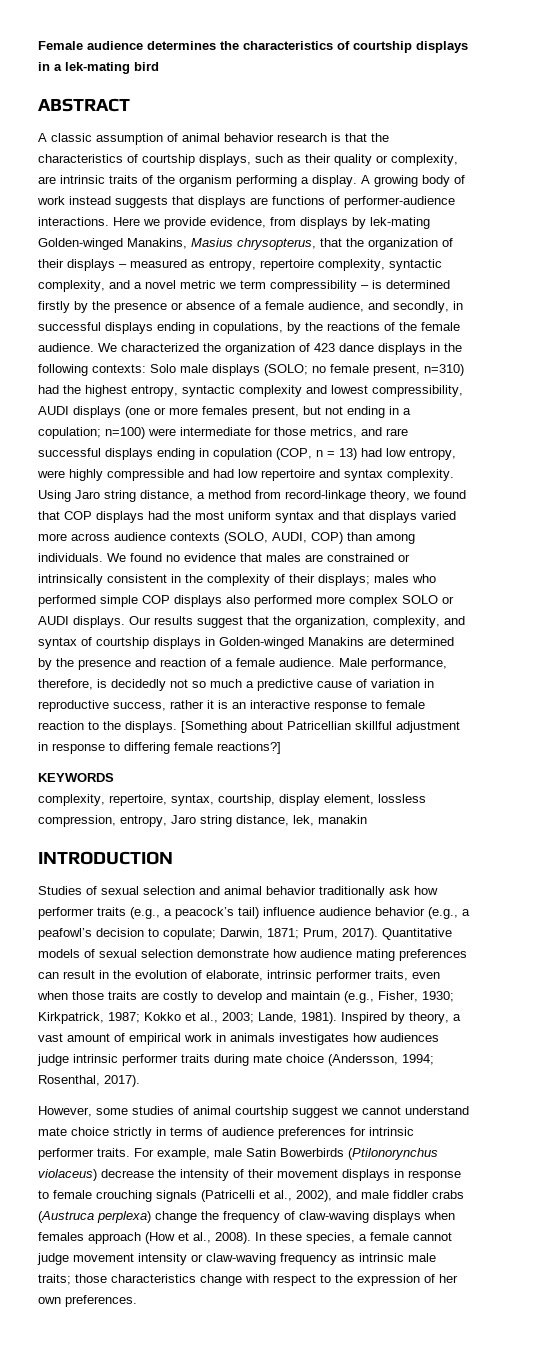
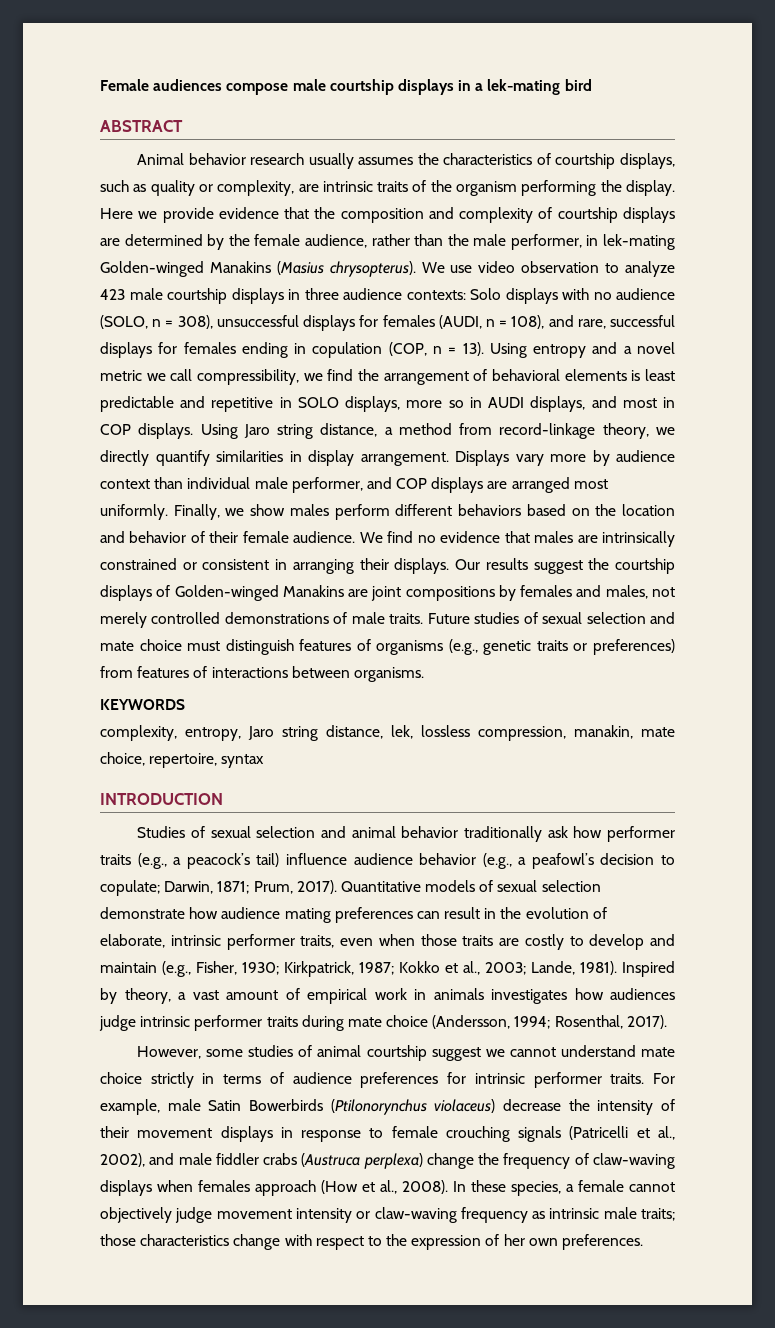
- Female audience determines the characteristics of courtship displays in a lek-mating bird
+ Female audiences compose male courtship displays in a lek-mating bird
- A classic assumption of animal behavior research is that the characteristics of courtship displays, such as their quality or complexity, are intrinsic traits of the organism performing a display. A growing body of work instead suggests that displays are functions of performer-audience interactions. Here we provide evidence, from displays by lek-mating Golden-winged Manakins, Masius chrysopterus, that the organization of their displays – measured as entropy, repertoire complexity, syntactic complexity, and a novel metric we term compressibility – is determined firstly by the presence or absence of a female audience, and secondly, in successful displays ending in copulations, by the reactions of the female audience. We characterized the organization of 423 dance displays in the following contexts: Solo male displays (SOLO; no female present, n=310) had the highest entropy, syntactic complexity and lowest compressibility, AUDI displays (one or more females present, but not ending in a copulation; n=100) were intermediate for those metrics, and rare successful displays ending in copulation (COP, n = 13) had low entropy, were highly compressible and had low repertoire and syntax complexity.
+ Animal behavior research usually assumes the characteristics of courtship displays, such as quality or complexity, are intrinsic traits of the organism performing the display. Here we provide evidence that the composition and complexity of courtship displays are determined by the female audience, rather than the male performer, in lek-mating Golden-winged Manakins (Masius chrysopterus). We use video observation to analyze 423 male courtship displays in three audience contexts: Solo displays with no audience (SOLO, n = 308), unsuccessful displays for females (AUDI, n = 108), and rare, successful displays for females ending in copulation (COP, n = 13). Using entropy and a novel metric we call compressibility, we find the arrangement of behavioral elements is least predictable and repetitive in SOLO displays, more so in AUDI displays, and most in COP displays.
- Using Jaro string distance, a method from record-linkage theory, we found that COP displays had the most uniform syntax and that displays varied more across audience contexts (SOLO, AUDI, COP) than among individuals. We found no evidence that males are constrained or intrinsically consistent in the complexity of their displays; males who performed simple COP displays also performed more complex SOLO or AUDI displays. Our results suggest that the organization, complexity, and syntax of courtship displays in Golden-winged Manakins are determined by the presence and reaction of a female audience. Male performance, therefore, is decidedly not so much a predictive cause of variation in reproductive success, rather it is an interactive response to female reaction to the displays. [Something about Patricellian skillful adjustment in response to differing female reactions?]
+ Using Jaro string distance, a method from record-linkage theory, we directly quantify similarities in display arrangement. Displays vary more by audience context than individual male performer, and COP displays are arranged most uniformly. Finally, we show males perform different behaviors based on the location and behavior of their female audience. We find no evidence that males are intrinsically constrained or consistent in arranging their displays. Our results suggest the courtship displays of Golden-winged Manakins are joint compositions by females and males, not merely controlled demonstrations of male traits. Future studies of sexual selection and mate choice must distinguish features of organisms (e.g., genetic traits or preferences) from features of interactions between organisms.
  KEYWORDS
- complexity, repertoire, syntax, courtship, display element, lossless compression, entropy, Jaro string distance, lek, manakin
+ complexity, entropy, Jaro string distance, lek, lossless compression, manakin, mate choice, repertoire, syntax
- In these species, a female cannot judge movement intensity or claw-waving frequency as intrinsic male traits; those characteristics change with respect to the expression of her own preferences.
+ In these species, a female cannot objectively judge movement intensity or claw-waving frequency as intrinsic male traits; those characteristics change with respect to the expression of her own preferences.

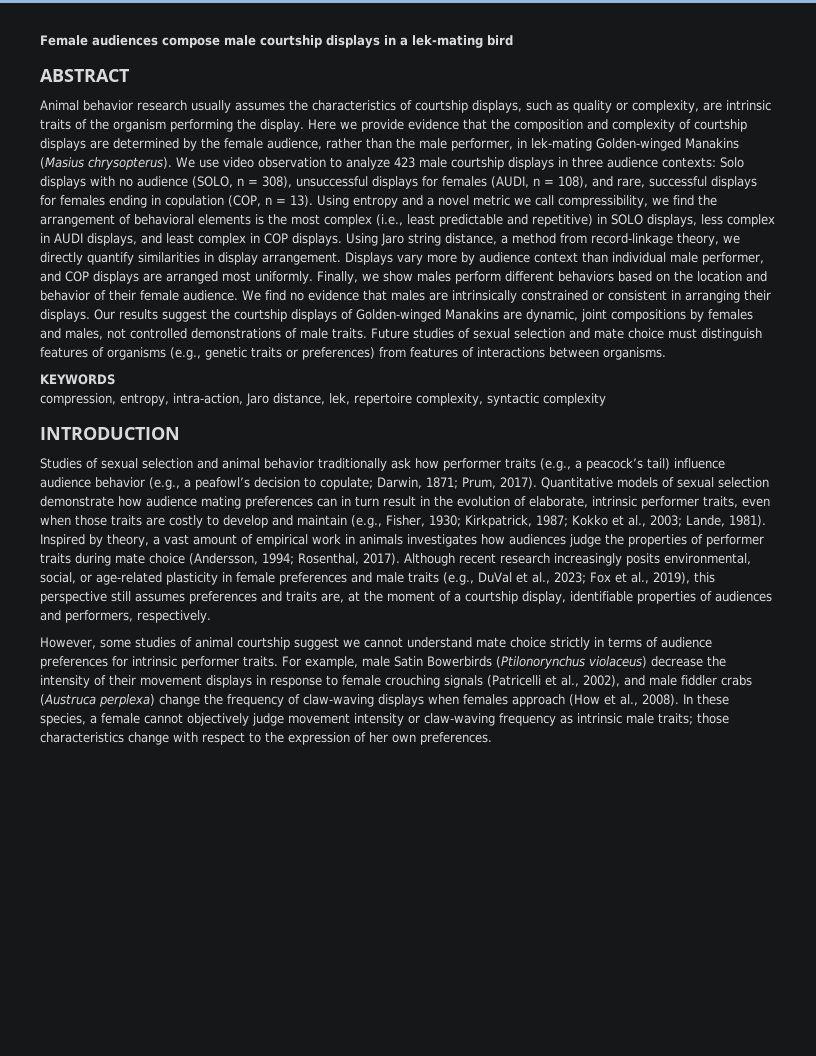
- Using entropy and a novel metric we call compressibility, we find the arrangement of behavioral elements is least predictable and repetitive in SOLO displays, more so in AUDI displays, and most in COP displays.
+ Using entropy and a novel metric we call compressibility, we find the arrangement of behavioral elements is the most complex (i.e., least predictable and repetitive) in SOLO displays, less complex in AUDI displays, and least complex in COP displays.
- Our results suggest the courtship displays of Golden-winged Manakins are joint compositions by females and males, not merely controlled demonstrations of male traits.
+ Our results suggest the courtship displays of Golden-winged Manakins are dynamic, joint compositions by females and males, not controlled demonstrations of male traits.
- complexity, entropy, Jaro string distance, lek, lossless compression, manakin, mate choice, repertoire, syntax
+ compression, entropy, intra-action, Jaro distance, lek, repertoire complexity, syntactic complexity
- Quantitative models of sexual selection demonstrate how audience mating preferences can result in the evolution of elaborate, intrinsic performer traits, even when those traits are costly to develop and maintain (e.g., Fisher, 1930; Kirkpatrick, 1987; Kokko et al., 2003; Lande, 1981).
+ Quantitative models of sexual selection demonstrate how audience mating preferences can in turn result in the evolution of elaborate, intrinsic performer traits, even when those traits are costly to develop and maintain (e.g., Fisher, 1930; Kirkpatrick, 1987; Kokko et al., 2003; Lande, 1981).
- Inspired by theory, a vast amount of empirical work in animals investigates how audiences judge intrinsic performer traits during mate choice (Andersson, 1994; Rosenthal, 2017).
+ Inspired by theory, a vast amount of empirical work in animals investigates how audiences judge the properties of performer traits during mate choice (Andersson, 1994; Rosenthal, 2017). Although recent research increasingly posits environmental, social, or age-related plasticity in female preferences and male traits (e.g., DuVal et al., 2023; Fox et al., 2019), this perspective still assumes preferences and traits are, at the moment of a courtship display, identifiable properties of audiences and performers, respectively.

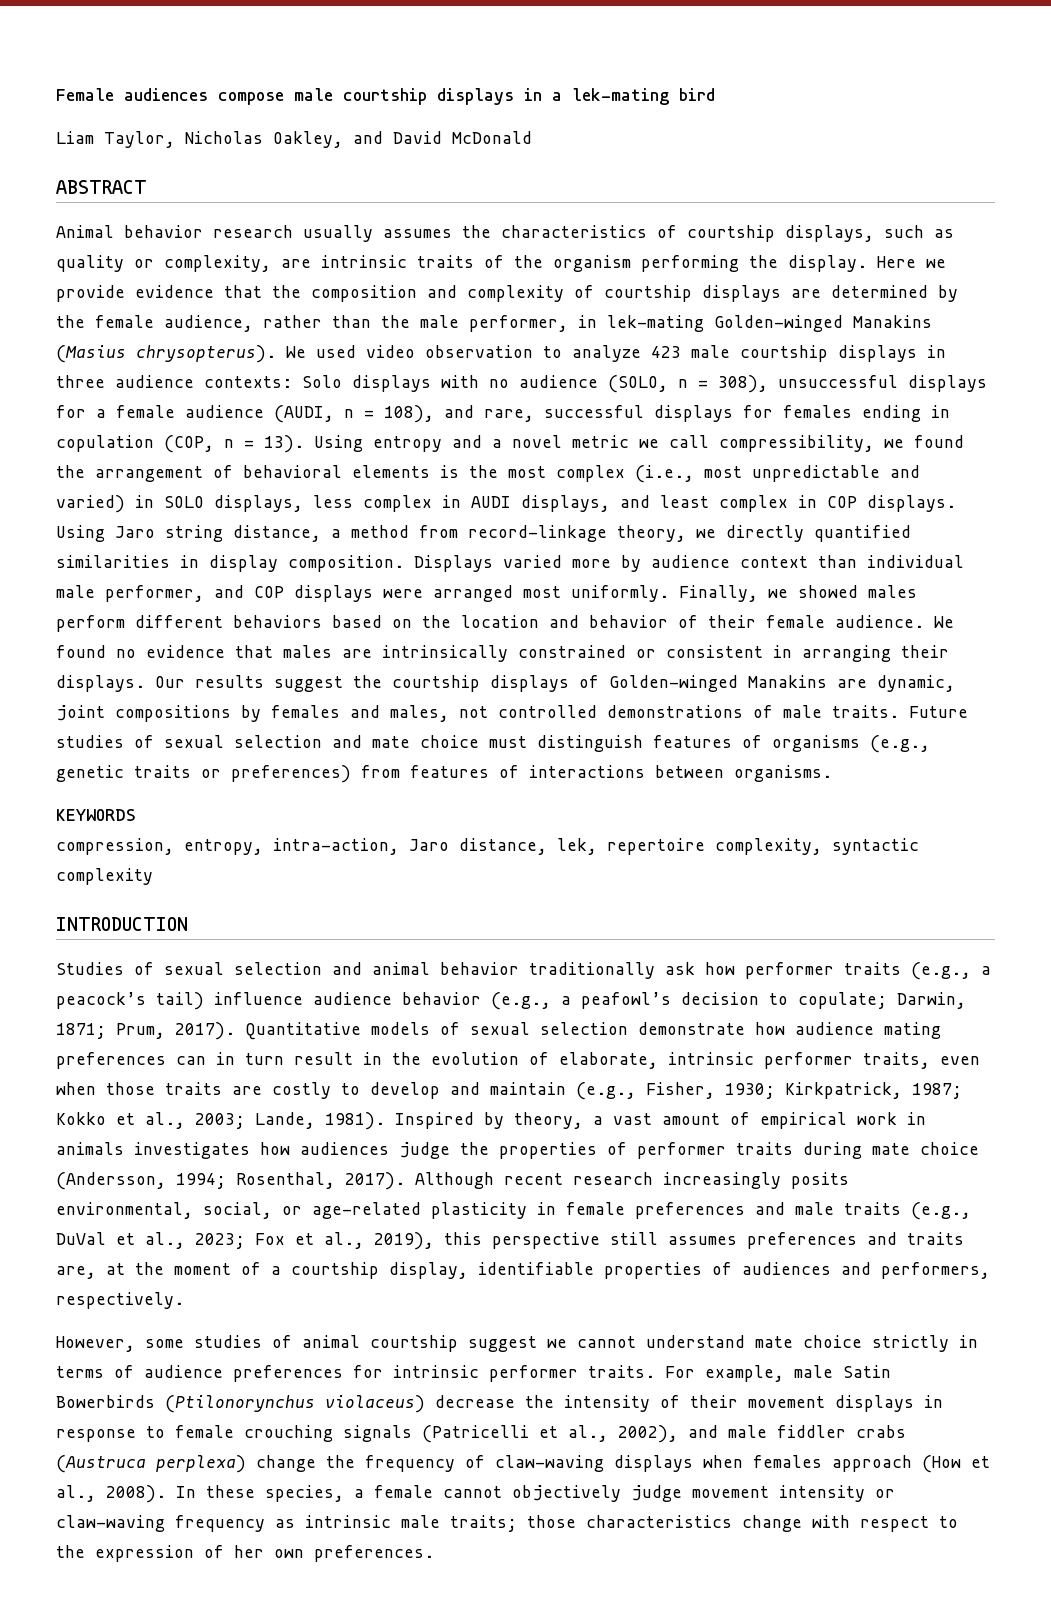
+ Liam Taylor, Nicholas Oakley, and David McDonald
- We use video observation to analyze 423 male courtship displays in three audience contexts: Solo displays with no audience (SOLO, n = 308), unsuccessful displays for females (AUDI, n = 108), and rare, successful displays for females ending in copulation (COP, n = 13).
+ We used video observation to analyze 423 male courtship displays in three audience contexts: Solo displays with no audience (SOLO, n = 308), unsuccessful displays for a female audience (AUDI, n = 108), and rare, successful displays for females ending in copulation (COP, n = 13).
- Using entropy and a novel metric we call compressibility, we find the arrangement of behavioral elements is the most complex (i.e., least predictable and repetitive) in SOLO displays, less complex in AUDI displays, and least complex in COP displays.
+ Using entropy and a novel metric we call compressibility, we found the arrangement of behavioral elements is the most complex (i.e., most unpredictable and varied) in SOLO displays, less complex in AUDI displays, and least complex in COP displays.
- Using Jaro string distance, a method from record-linkage theory, we directly quantify similarities in display arrangement. Displays vary more by audience context than individual male performer, and COP displays are arranged most uniformly.
+ Using Jaro string distance, a method from record-linkage theory, we directly quantified similarities in display composition. Displays varied more by audience context than individual male performer, and COP displays were arranged most uniformly.
- Finally, we show males perform different behaviors based on the location and behavior of their female audience.
+ Finally, we showed males perform different behaviors based on the location and behavior of their female audience.
- We find no evidence that males are intrinsically constrained or consistent in arranging their displays.
+ We found no evidence that males are intrinsically constrained or consistent in arranging their displays.

